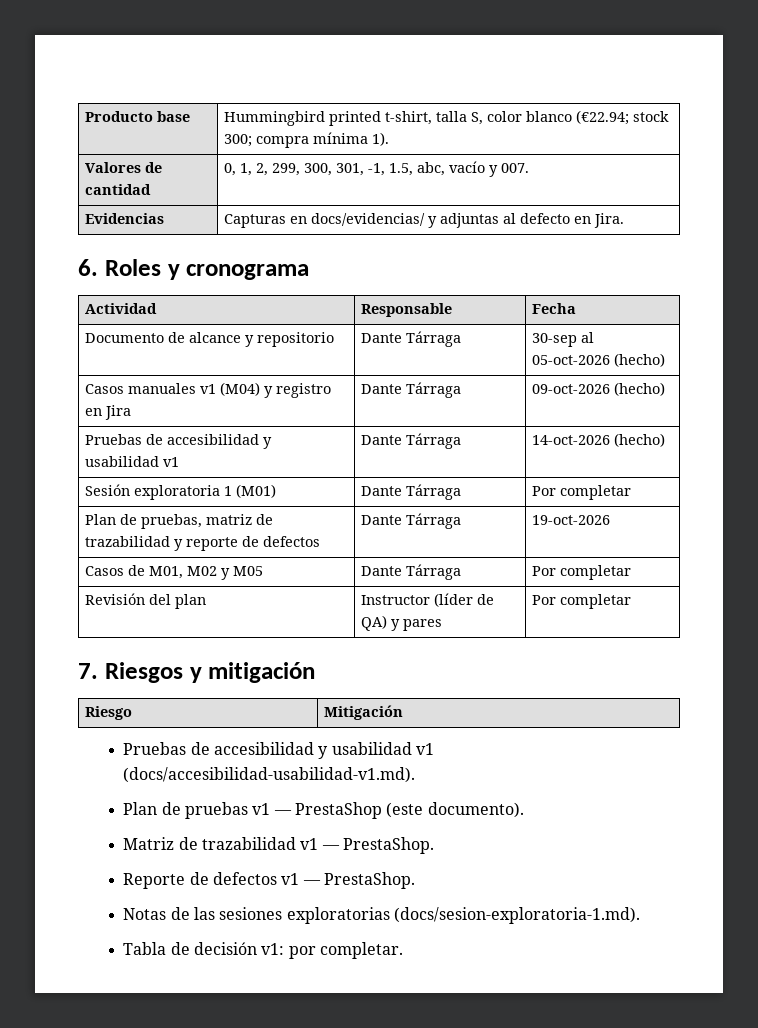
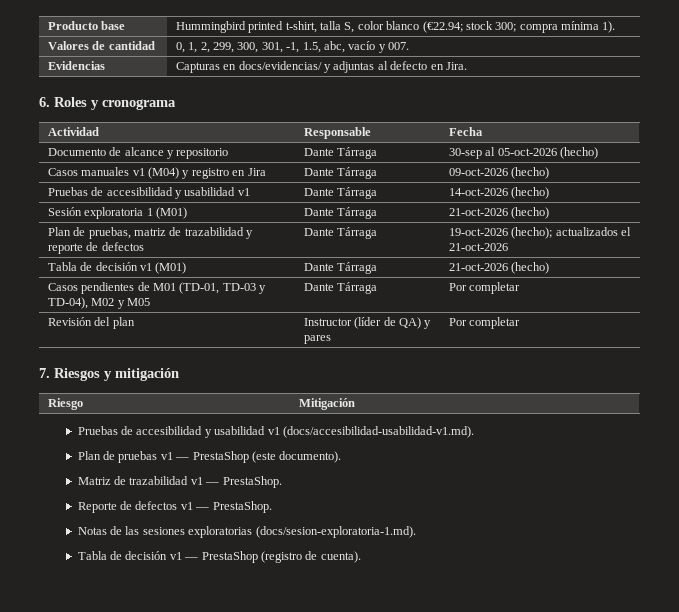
- Sesión exploratoria 1 (M01) | Dante Tárraga | Por completar
+ Sesión exploratoria 1 (M01) | Dante Tárraga | 21-oct-2026 (hecho)
- Plan de pruebas, matriz de trazabilidad y reporte de defectos | Dante Tárraga | 19-oct-2026
- Casos de M01, M02 y M05 | Dante Tárraga | Por completar
+ Plan de pruebas, matriz de trazabilidad y reporte de defectos | Dante Tárraga | 19-oct-2026 (hecho); actualizados el 21-oct-2026
+ Tabla de decisión v1 (M01) | Dante Tárraga | 21-oct-2026 (hecho)
+ Casos pendientes de M01 (TD-01, TD-03 y TD-04), M02 y M05 | Dante Tárraga | Por completar
- Tabla de decisión v1: por completar.
+ Tabla de decisión v1 — PrestaShop (registro de cuenta).

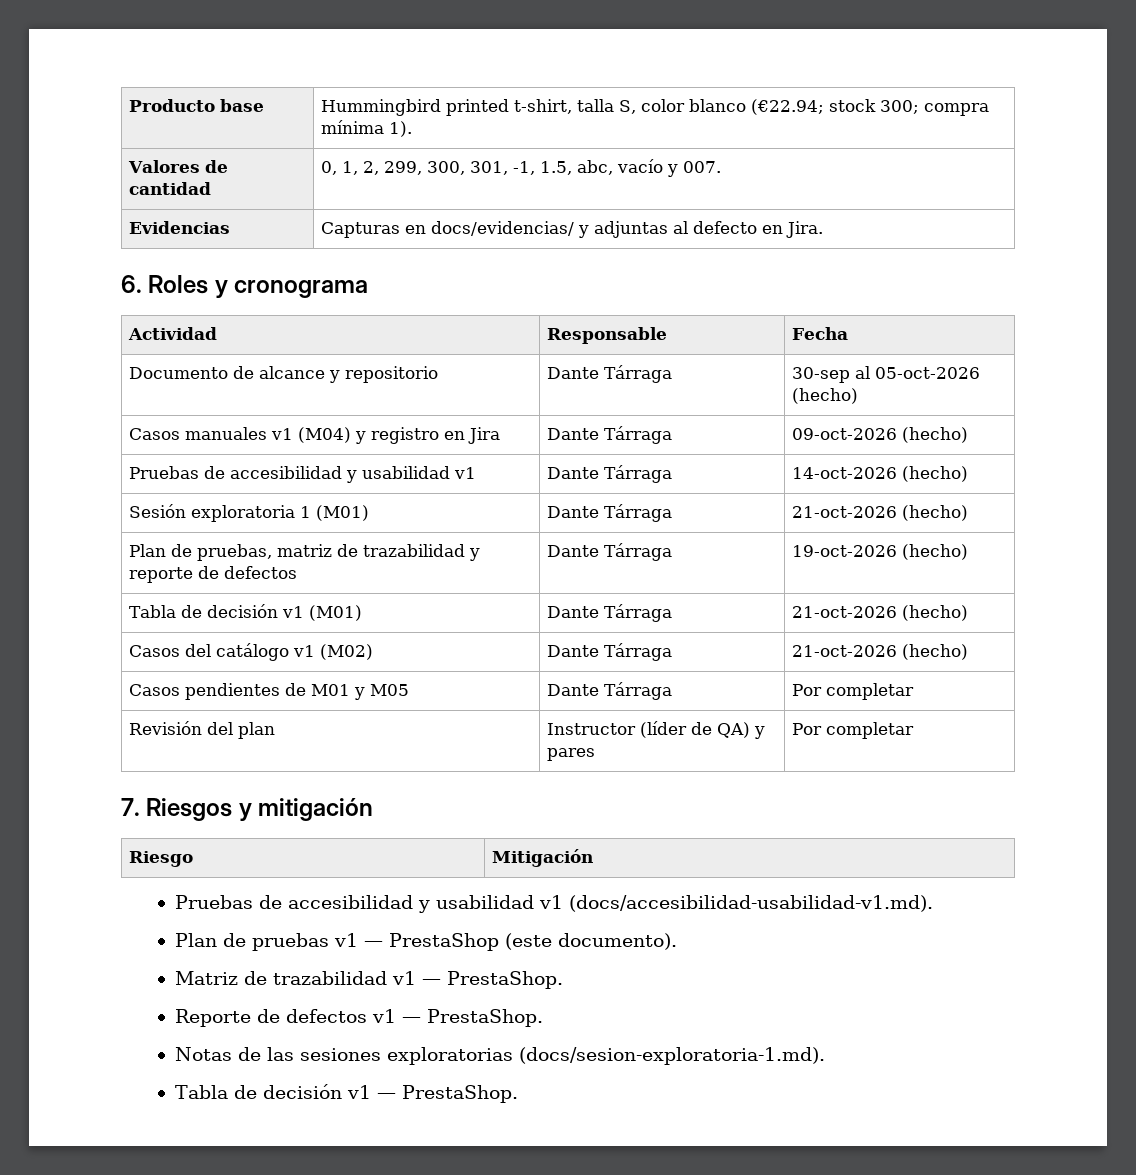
- Plan de pruebas, matriz de trazabilidad y reporte de defectos | Dante Tárraga | 19-oct-2026 (hecho); actualizados el 21-oct-2026
+ Plan de pruebas, matriz de trazabilidad y reporte de defectos | Dante Tárraga | 19-oct-2026 (hecho)
+ Casos del catálogo v1 (M02) | Dante Tárraga | 21-oct-2026 (hecho)
- Casos pendientes de M01 (TD-01, TD-03 y TD-04), M02 y M05 | Dante Tárraga | Por completar
+ Casos pendientes de M01 y M05 | Dante Tárraga | Por completar
- Tabla de decisión v1 — PrestaShop (registro de cuenta).
+ Tabla de decisión v1 — PrestaShop.

